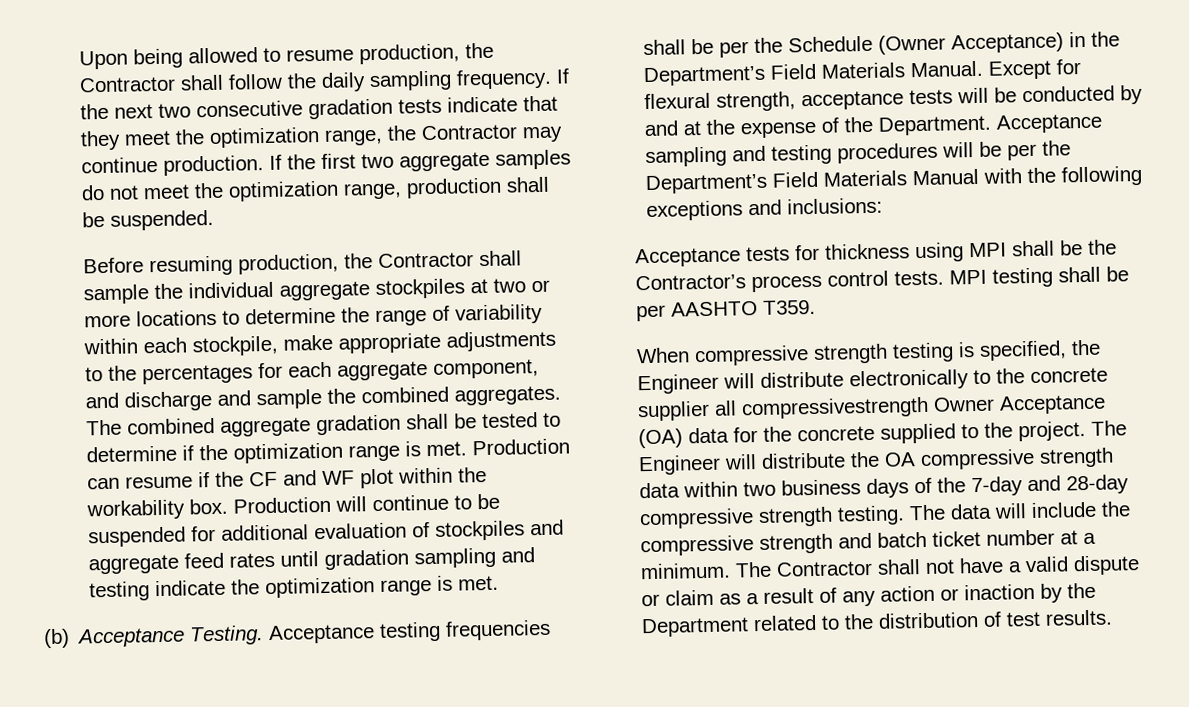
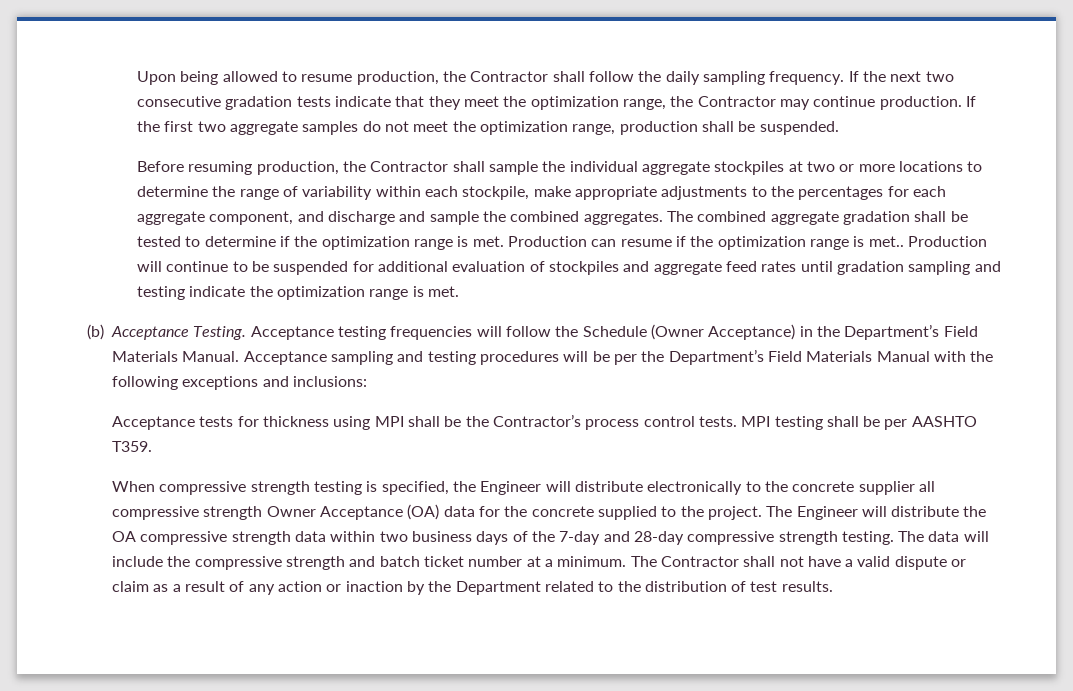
- Production can resume if the CF and WF plot within the workability box.
+ Production can resume if the optimization range is met..
- Acceptance testing frequencies shall be per the Schedule (Owner Acceptance) in the Department’s Field Materials Manual.
+ Acceptance testing frequencies will follow the Schedule (Owner Acceptance) in the Department’s Field Materials Manual.
- Except for flexural strength, acceptance tests will be conducted by and at the expense of the Department.
- When compressive strength testing is specified, the Engineer will distribute electronically to the concrete supplier all compressivestrength Owner Acceptance (OA) data for the concrete supplied to the project.
+ When compressive strength testing is specified, the Engineer will distribute electronically to the concrete supplier all compressive strength Owner Acceptance (OA) data for the concrete supplied to the project.

